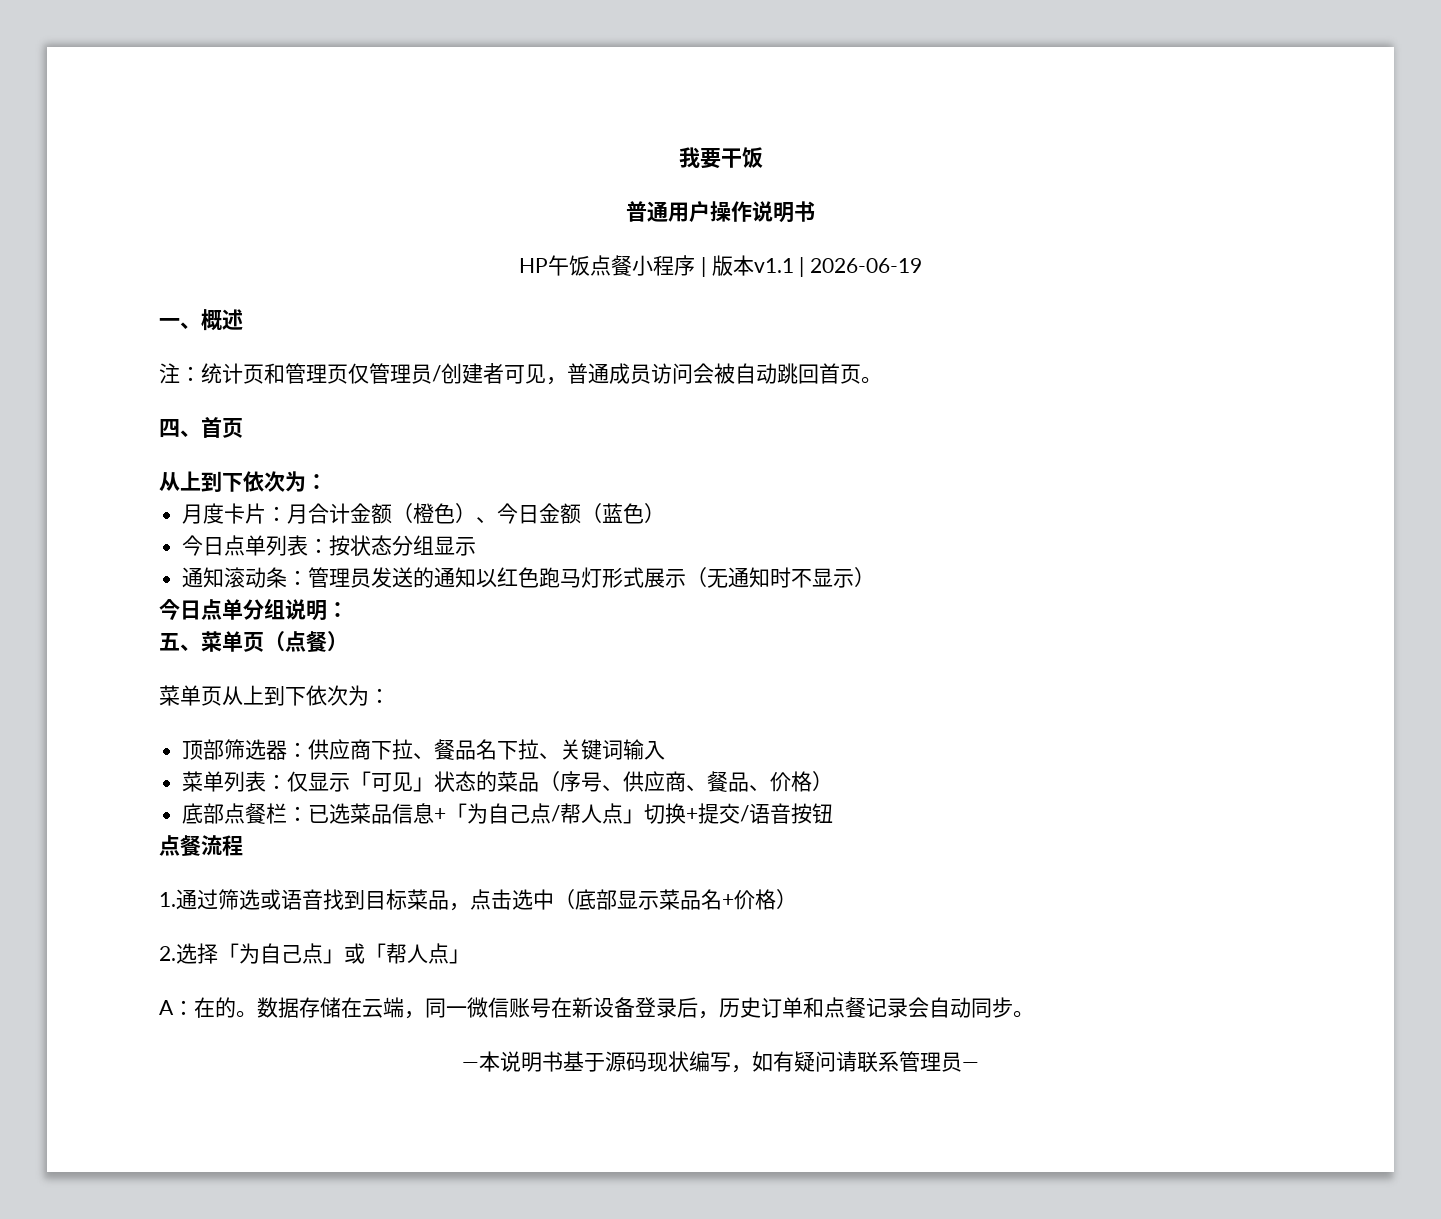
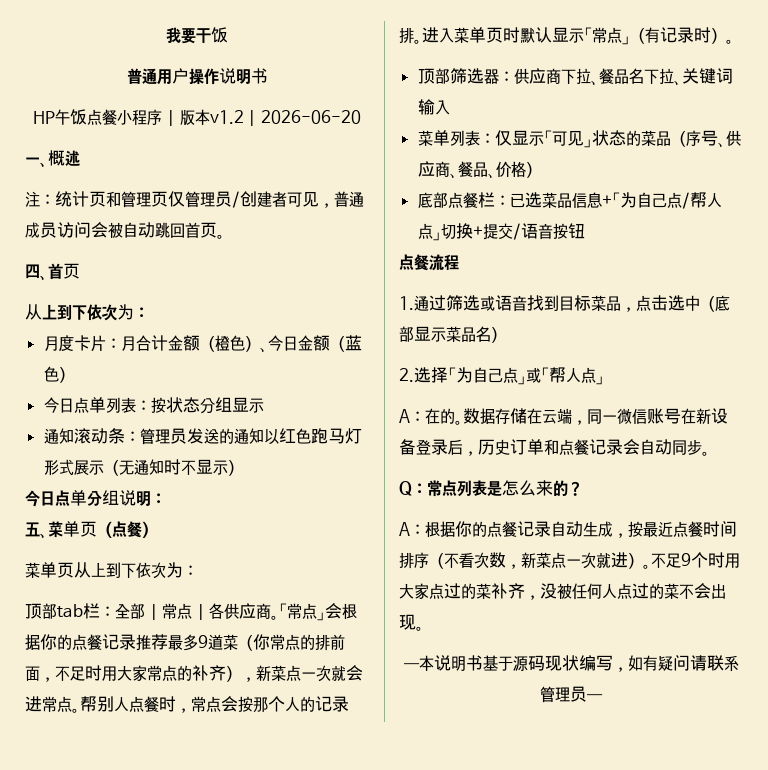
- HP午饭点餐小程序 | 版本v1.1 | 2026-06-19
+ HP午饭点餐小程序 | 版本v1.2 | 2026-06-20
+ 顶部tab栏：全部 | 常点 | 各供应商。「常点」会根据你的点餐记录推荐最多9道菜（你常点的排前面，不足时用大家常点的补齐），新菜点一次就会进常点。帮别人点餐时，常点会按那个人的记录排。进入菜单页时默认显示「常点」（有记录时）。
- 1.通过筛选或语音找到目标菜品，点击选中（底部显示菜品名+价格）
+ 1.通过筛选或语音找到目标菜品，点击选中（底部显示菜品名）
+ Q：常点列表是怎么来的？
+ A：根据你的点餐记录自动生成，按最近点餐时间排序（不看次数，新菜点一次就进）。不足9个时用大家点过的菜补齐，没被任何人点过的菜不会出现。

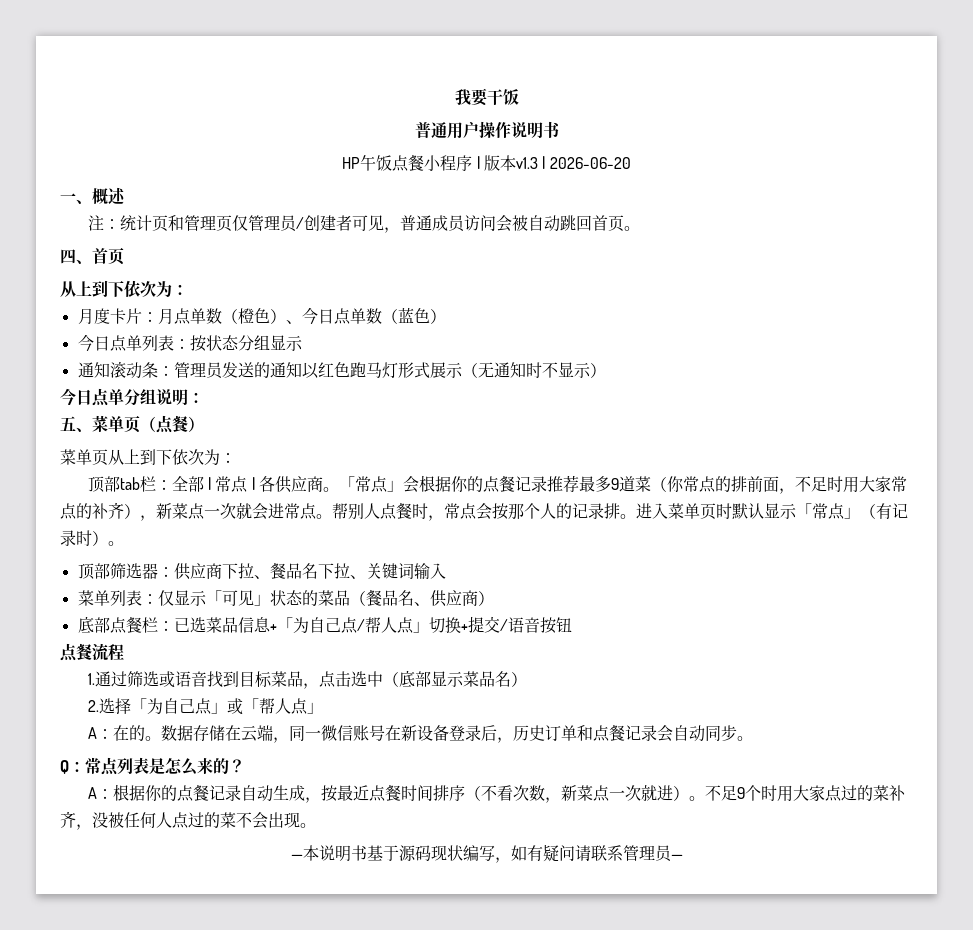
- HP午饭点餐小程序 | 版本v1.2 | 2026-06-20
+ HP午饭点餐小程序 | 版本v1.3 | 2026-06-20
- 月度卡片：月合计金额（橙色）、今日金额（蓝色）
+ 月度卡片：月点单数（橙色）、今日点单数（蓝色）
- 菜单列表：仅显示「可见」状态的菜品（序号、供应商、餐品、价格）
+ 菜单列表：仅显示「可见」状态的菜品（餐品名、供应商）

